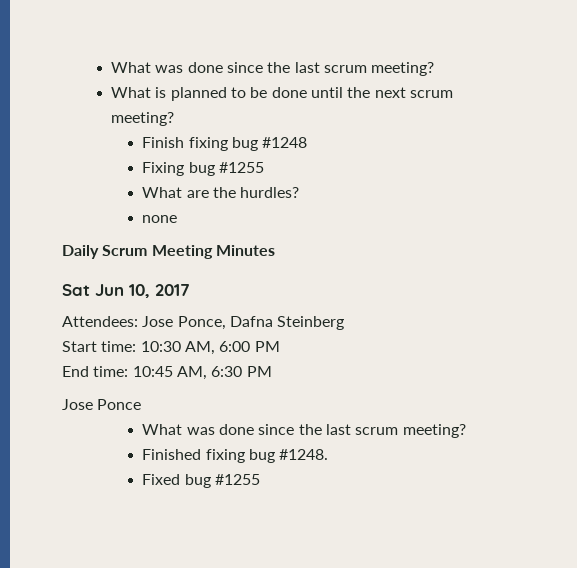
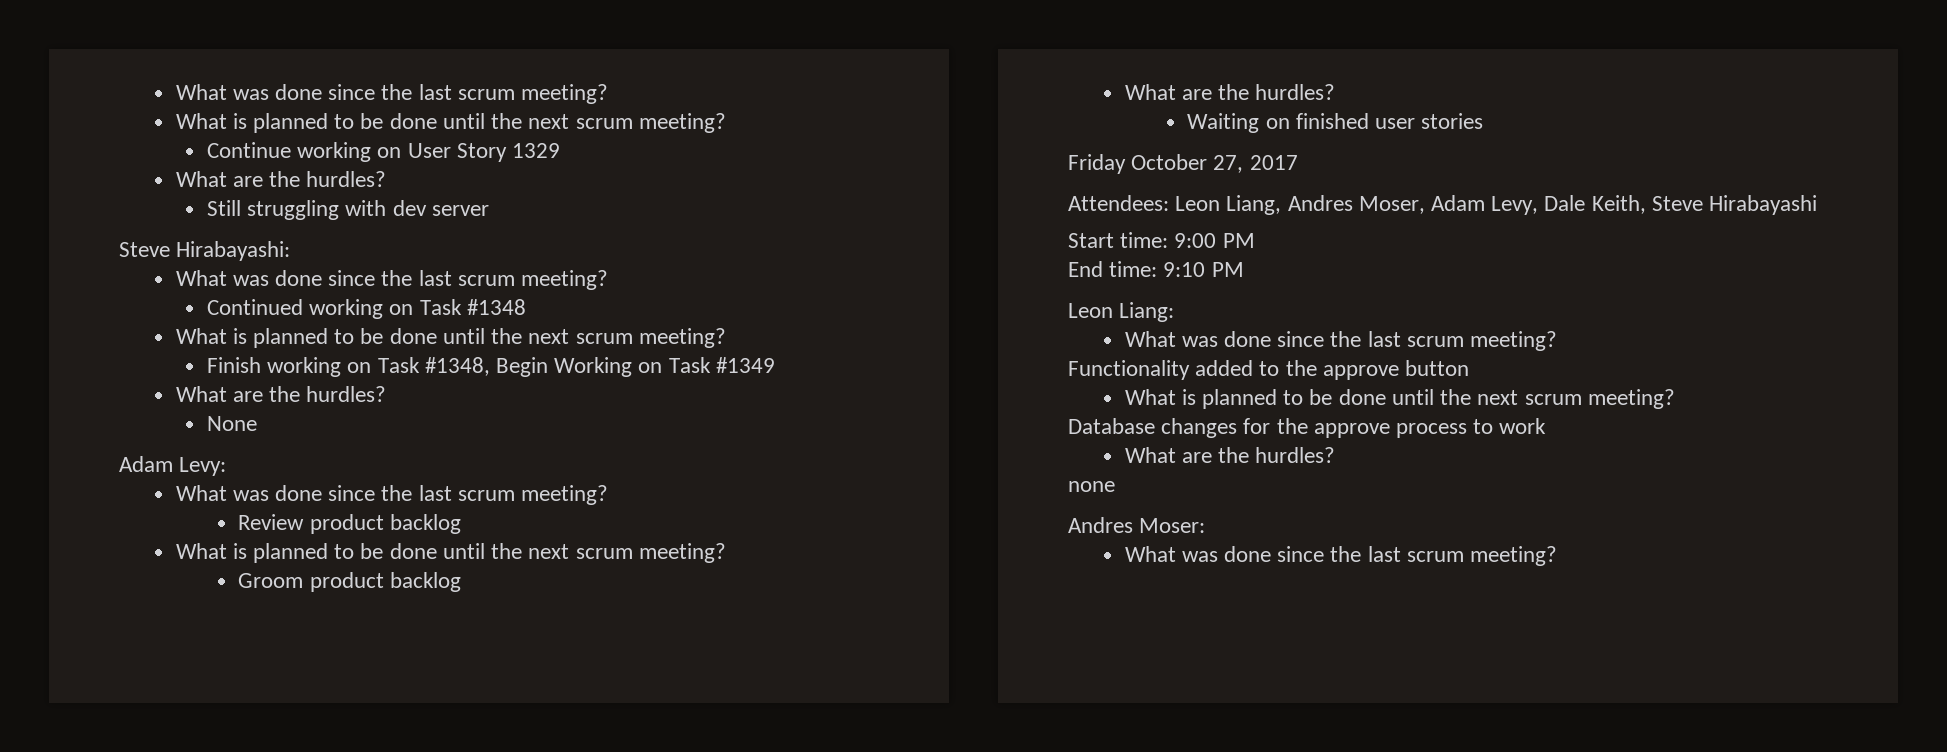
- Finish fixing bug #1248
- Fixing bug #1255
+ Continue working on User Story 1329
+ What are the hurdles?
+ Still struggling with dev server
+ Steve Hirabayashi:
+ What was done since the last scrum meeting?
+ Continued working on Task #1348
+ What is planned to be done until the next scrum meeting?
+ Finish working on Task #1348, Begin Working on Task #1349
+ What are the hurdles?
+ None
+ Adam Levy:
+ What was done since the last scrum meeting?
+ Review product backlog
+ What is planned to be done until the next scrum meeting?
+ Groom product backlog
+ What are the hurdles?
+ Waiting on finished user stories
+ Friday October 27, 2017
+ Attendees: Leon Liang, Andres Moser, Adam Levy, Dale Keith, Steve Hirabayashi
+ Start time: 9:00 PM
+ End time: 9:10 PM
+ Leon Liang:
+ What was done since the last scrum meeting?
+ Functionality added to the approve button
+ What is planned to be done until the next scrum meeting?
+ Database changes for the approve process to work
  What are the hurdles?
  none
- Daily Scrum Meeting Minutes
- Sat Jun 10, 2017
- Attendees: Jose Ponce, Dafna Steinberg
- Start time: 10:30 AM, 6:00 PM
- End time: 10:45 AM, 6:30 PM
- Jose Ponce
+ Andres Moser:
  What was done since the last scrum meeting?
- Finished fixing bug #1248.
- Fixed bug #1255

